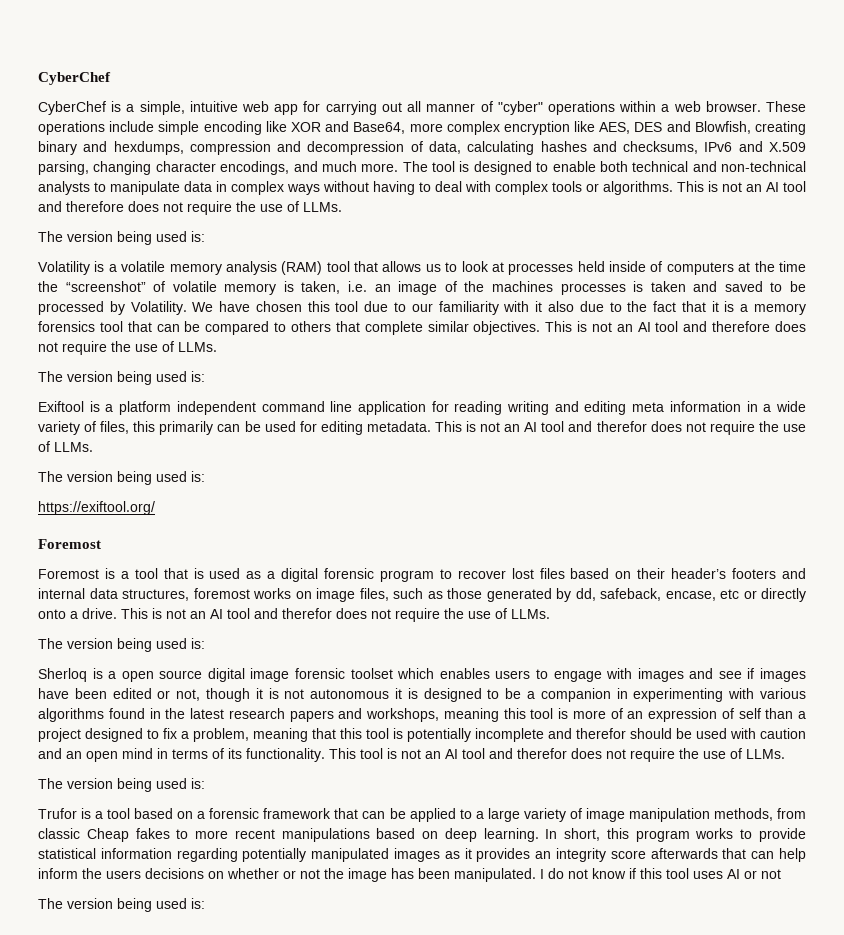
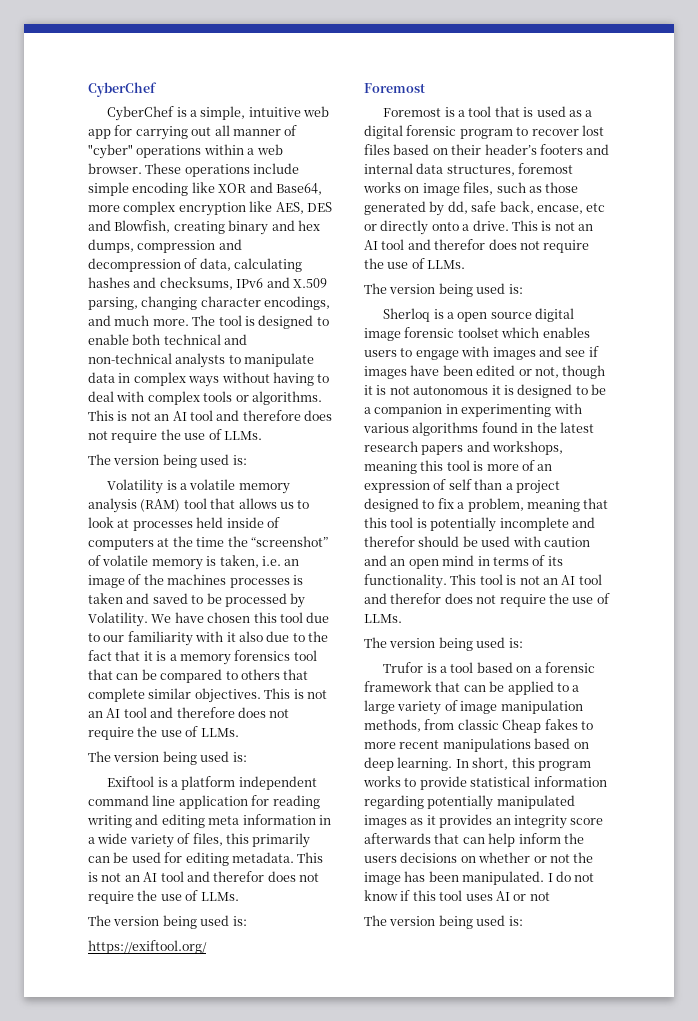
- These operations include simple encoding like XOR and Base64, more complex encryption like AES, DES and Blowfish, creating binary and hexdumps, compression and decompression of data, calculating hashes and checksums, IPv6 and X.509 parsing, changing character encodings, and much more.
+ These operations include simple encoding like XOR and Base64, more complex encryption like AES, DES and Blowfish, creating binary and hex dumps, compression and decompression of data, calculating hashes and checksums, IPv6 and X.509 parsing, changing character encodings, and much more.
- Foremost is a tool that is used as a digital forensic program to recover lost files based on their header’s footers and internal data structures, foremost works on image files, such as those generated by dd, safeback, encase, etc or directly onto a drive.
+ Foremost is a tool that is used as a digital forensic program to recover lost files based on their header’s footers and internal data structures, foremost works on image files, such as those generated by dd, safe back, encase, etc or directly onto a drive.

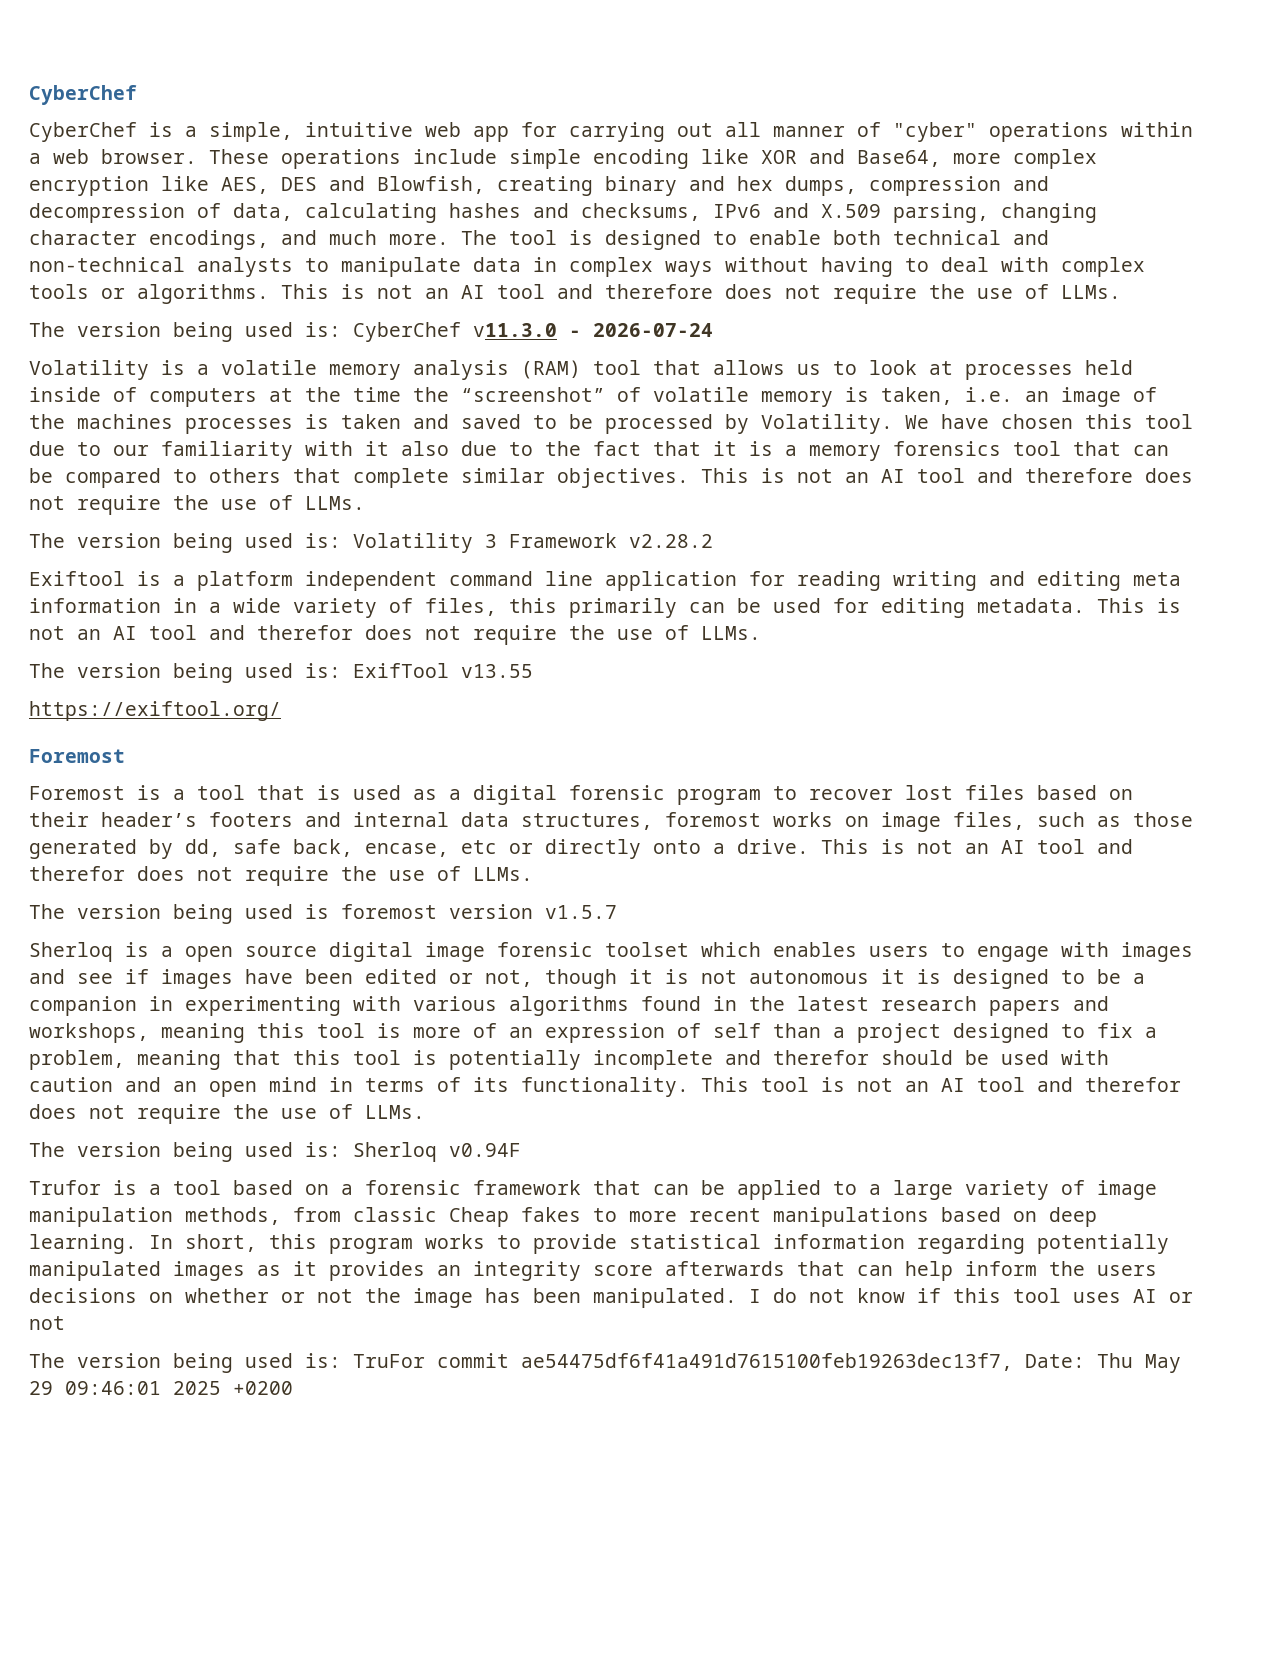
  The tool is designed to enable both technical and non-technical analysts to manipulate data in complex ways without having to deal with complex tools or algorithms. This is not an AI tool and therefore does not require the use of LLMs.
- The version being used is:
+ The version being used is: CyberChef v11.3.0 - 2026-07-24
  We have chosen this tool due to our familiarity with it also due to the fact that it is a memory forensics tool that can be compared to others that complete similar objectives. This is not an AI tool and therefore does not require the use of LLMs.
- The version being used is:
+ The version being used is: Volatility 3 Framework v2.28.2
  Exiftool is a platform independent command line application for reading writing and editing meta information in a wide variety of files, this primarily can be used for editing metadata. This is not an AI tool and therefor does not require the use of LLMs.
- The version being used is:
+ The version being used is: ExifTool v13.55
  Foremost is a tool that is used as a digital forensic program to recover lost files based on their header’s footers and internal data structures, foremost works on image files, such as those generated by dd, safe back, encase, etc or directly onto a drive. This is not an AI tool and therefor does not require the use of LLMs.
- The version being used is:
+ The version being used is foremost version v1.5.7
  This tool is not an AI tool and therefor does not require the use of LLMs.
- The version being used is:
+ The version being used is: Sherloq v0.94F
  I do not know if this tool uses AI or not
- The version being used is:
+ The version being used is: TruFor commit ae54475df6f41a491d7615100feb19263dec13f7, Date: Thu May 29 09:46:01 2025 +0200

